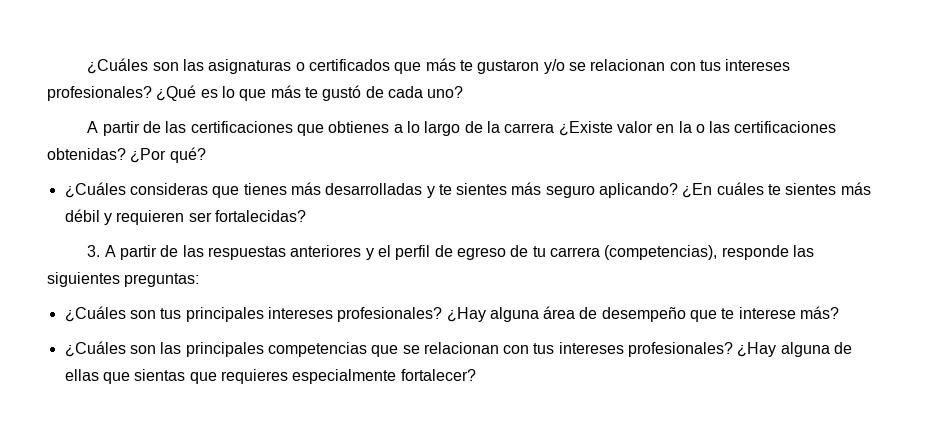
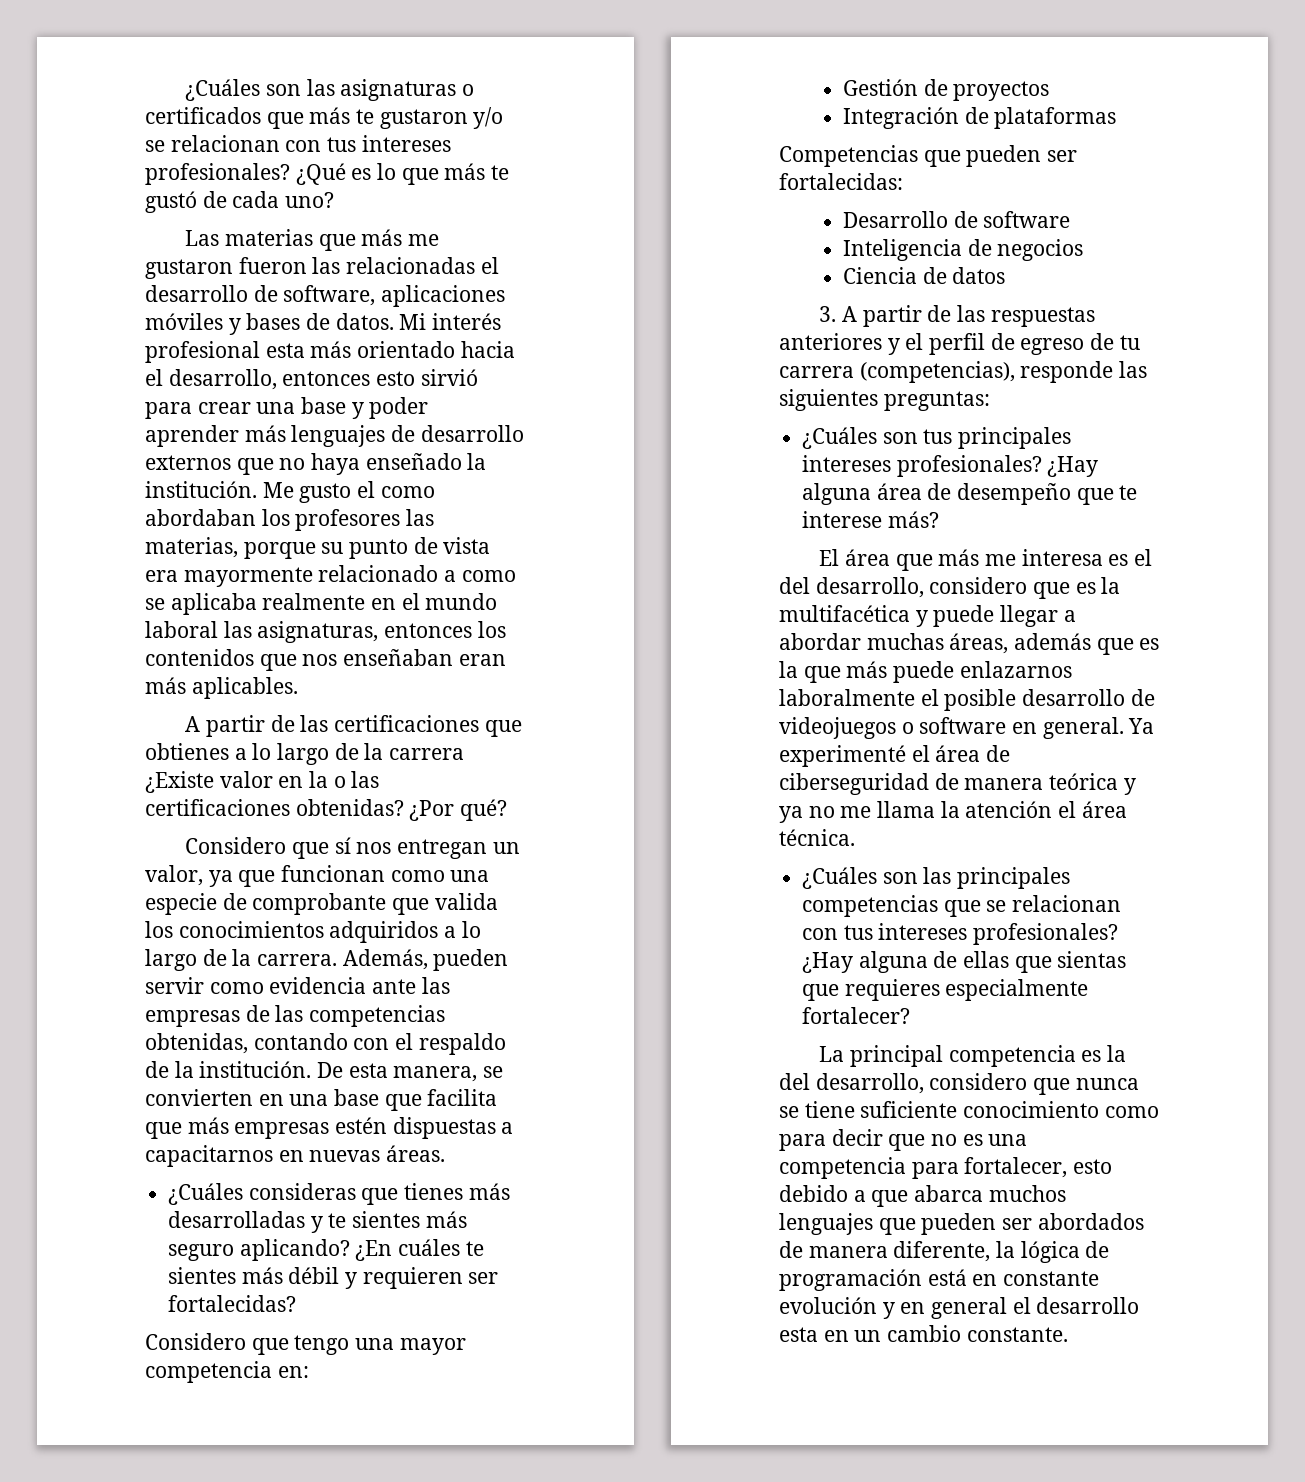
+ Las materias que más me gustaron fueron las relacionadas el desarrollo de software, aplicaciones móviles y bases de datos. Mi interés profesional esta más orientado hacia el desarrollo, entonces esto sirvió para crear una base y poder aprender más lenguajes de desarrollo externos que no haya enseñado la institución. Me gusto el como abordaban los profesores las materias, porque su punto de vista era mayormente relacionado a como se aplicaba realmente en el mundo laboral las asignaturas, entonces los contenidos que nos enseñaban eran más aplicables.
+ Considero que sí nos entregan un valor, ya que funcionan como una especie de comprobante que valida los conocimientos adquiridos a lo largo de la carrera. Además, pueden servir como evidencia ante las empresas de las competencias obtenidas, contando con el respaldo de la institución. De esta manera, se convierten en una base que facilita que más empresas estén dispuestas a capacitarnos en nuevas áreas.
+ Considero que tengo una mayor competencia en:
+ Gestión de proyectos
+ Integración de plataformas
+ Competencias que pueden ser fortalecidas:
+ Desarrollo de software
+ Inteligencia de negocios
+ Ciencia de datos
+ El área que más me interesa es el del desarrollo, considero que es la multifacética y puede llegar a abordar muchas áreas, además que es la que más puede enlazarnos laboralmente el posible desarrollo de videojuegos o software en general. Ya experimenté el área de ciberseguridad de manera teórica y ya no me llama la atención el área técnica.
+ La principal competencia es la del desarrollo, considero que nunca se tiene suficiente conocimiento como para decir que no es una competencia para fortalecer, esto debido a que abarca muchos lenguajes que pueden ser abordados de manera diferente, la lógica de programación está en constante evolución y en general el desarrollo esta en un cambio constante.

